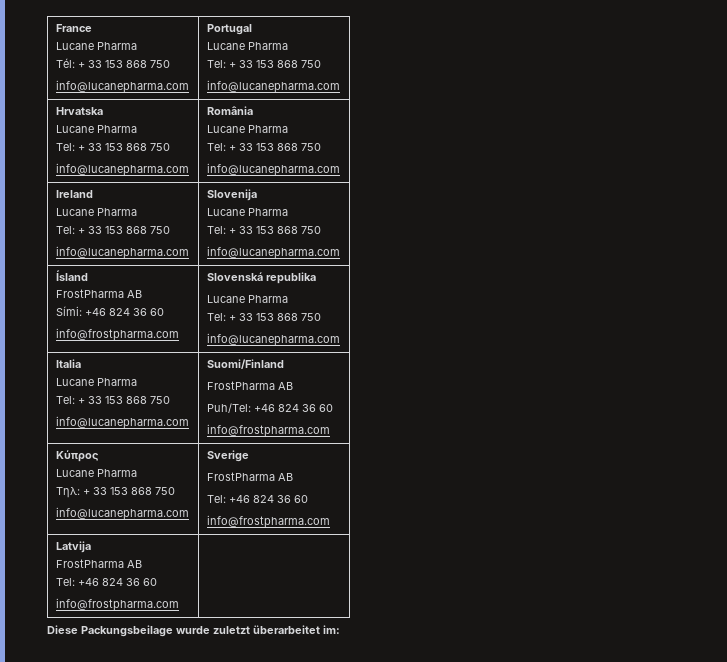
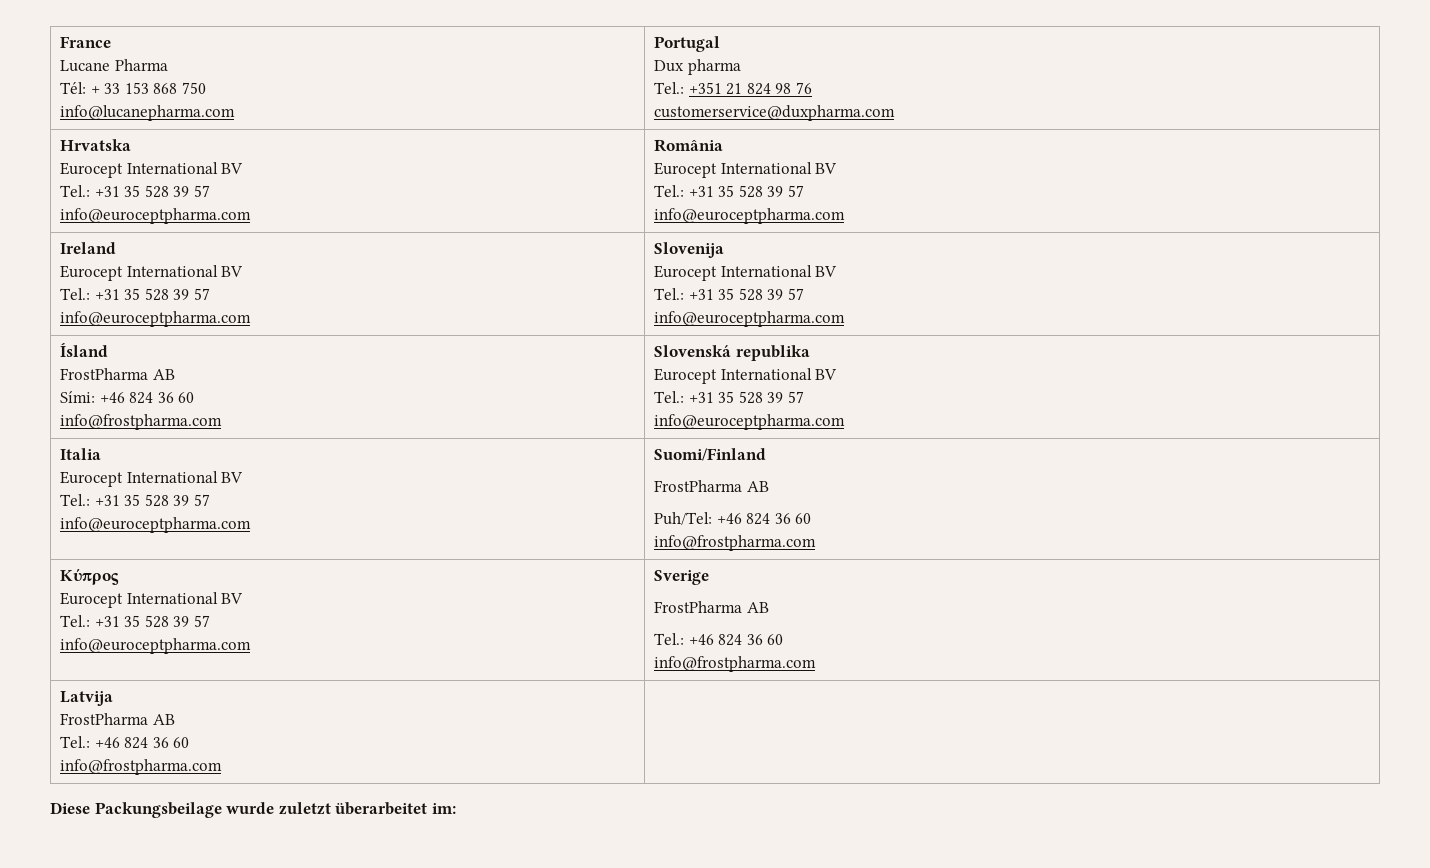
  France
  Lucane Pharma
  Tél: + 33 153 868 750
  info@lucanepharma.com | Portugal
- Lucane Pharma
- Tel: + 33 153 868 750
- info@lucanepharma.com
+ Dux pharma
+ Tel.: +351 21 824 98 76
+ customerservice@duxpharma.com
  Hrvatska
- Lucane Pharma
- Tel: + 33 153 868 750
- info@lucanepharma.com | România
- Lucane Pharma
- Tel: + 33 153 868 750
- info@lucanepharma.com
+ Eurocept International BV
+ Tel.: +31 35 528 39 57
+ info@euroceptpharma.com | România
+ Eurocept International BV
+ Tel.: +31 35 528 39 57
+ info@euroceptpharma.com
  Ireland
- Lucane Pharma
- Tel: + 33 153 868 750
- info@lucanepharma.com | Slovenija
- Lucane Pharma
- Tel: + 33 153 868 750
- info@lucanepharma.com
+ Eurocept International BV
+ Tel.: +31 35 528 39 57
+ info@euroceptpharma.com | Slovenija
+ Eurocept International BV
+ Tel.: +31 35 528 39 57
+ info@euroceptpharma.com
  Ísland
  FrostPharma AB
  Sími: +46 824 36 60
  info@frostpharma.com | Slovenská republika
- Lucane Pharma
- Tel: + 33 153 868 750
- info@lucanepharma.com
+ Eurocept International BV
+ Tel.: +31 35 528 39 57
+ info@euroceptpharma.com
  Italia
- Lucane Pharma
- Tel: + 33 153 868 750
- info@lucanepharma.com | Suomi/Finland
+ Eurocept International BV
+ Tel.: +31 35 528 39 57
+ info@euroceptpharma.com | Suomi/Finland
  Κύπρος
- Lucane Pharma
- Τηλ: + 33 153 868 750
- info@lucanepharma.com | Sverige
+ Eurocept International BV
+ Tel.: +31 35 528 39 57
+ info@euroceptpharma.com | Sverige
  FrostPharma AB
- Tel: +46 824 36 60
+ Tel.: +46 824 36 60
  Latvija
  FrostPharma AB
- Tel: +46 824 36 60
+ Tel.: +46 824 36 60

